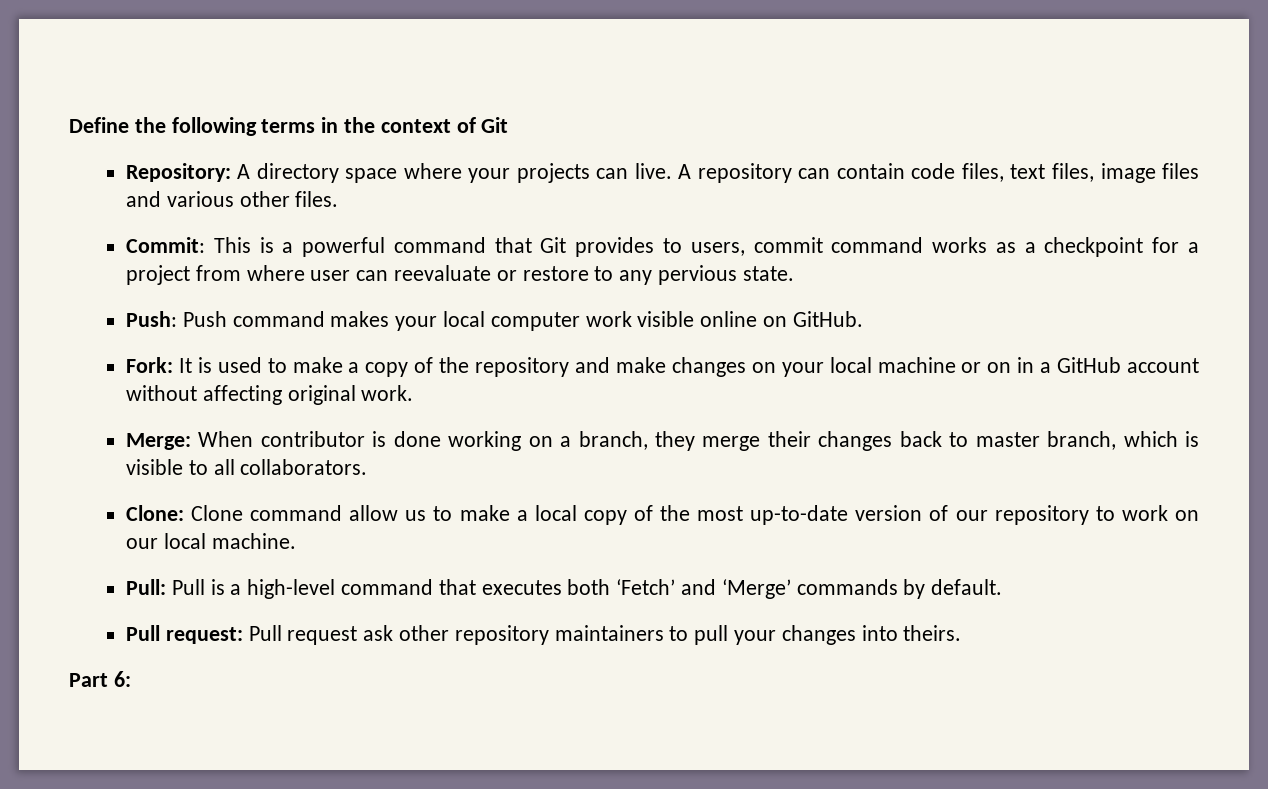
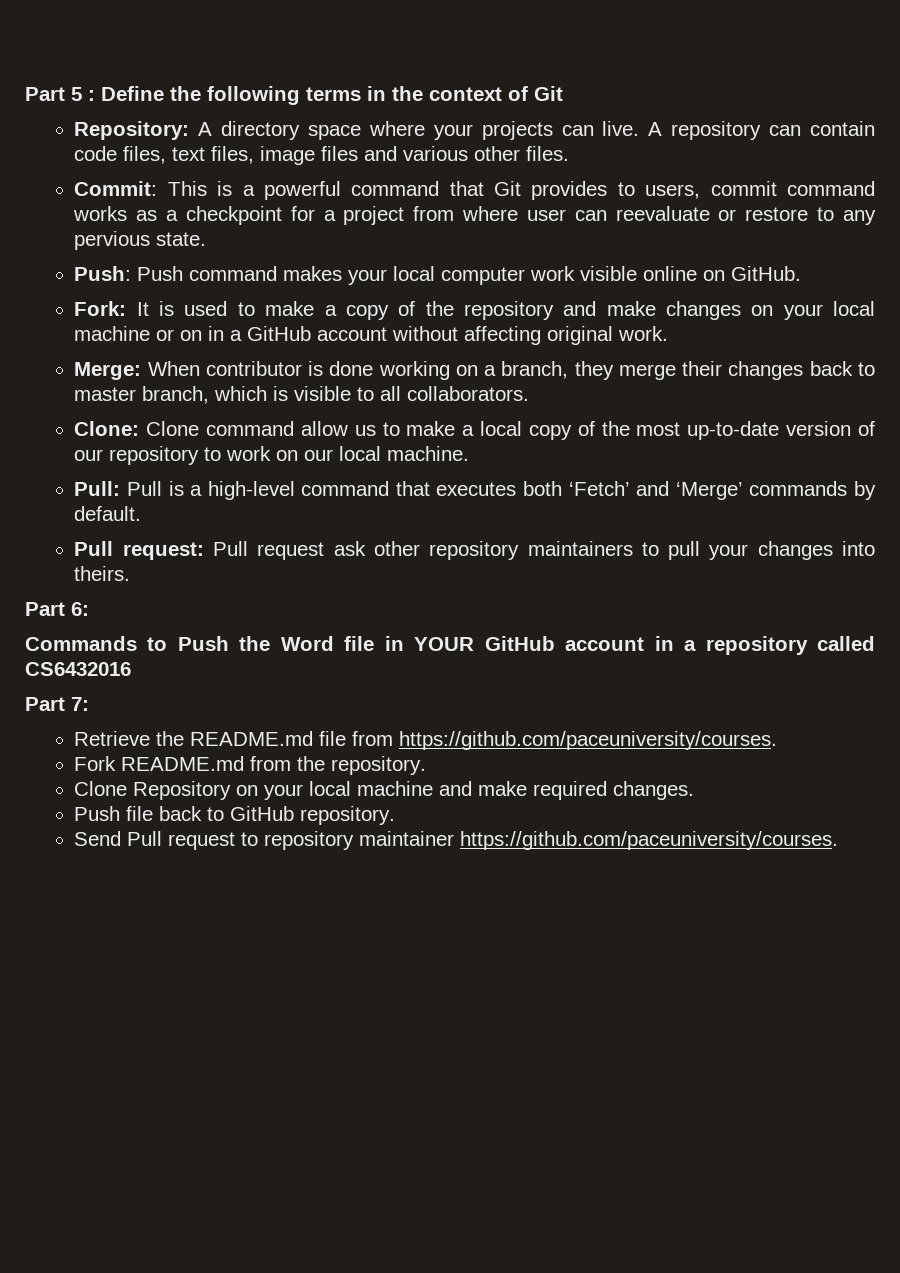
- Define the following terms in the context of Git
+ Part 5 : Define the following terms in the context of Git
+ Commands to Push the Word file in YOUR GitHub account in a repository called CS6432016
+ Part 7:
+ Retrieve the README.md file from https://github.com/paceuniversity/courses.
+ Fork README.md from the repository.
+ Clone Repository on your local machine and make required changes.
+ Push file back to GitHub repository.
+ Send Pull request to repository maintainer https://github.com/paceuniversity/courses.

